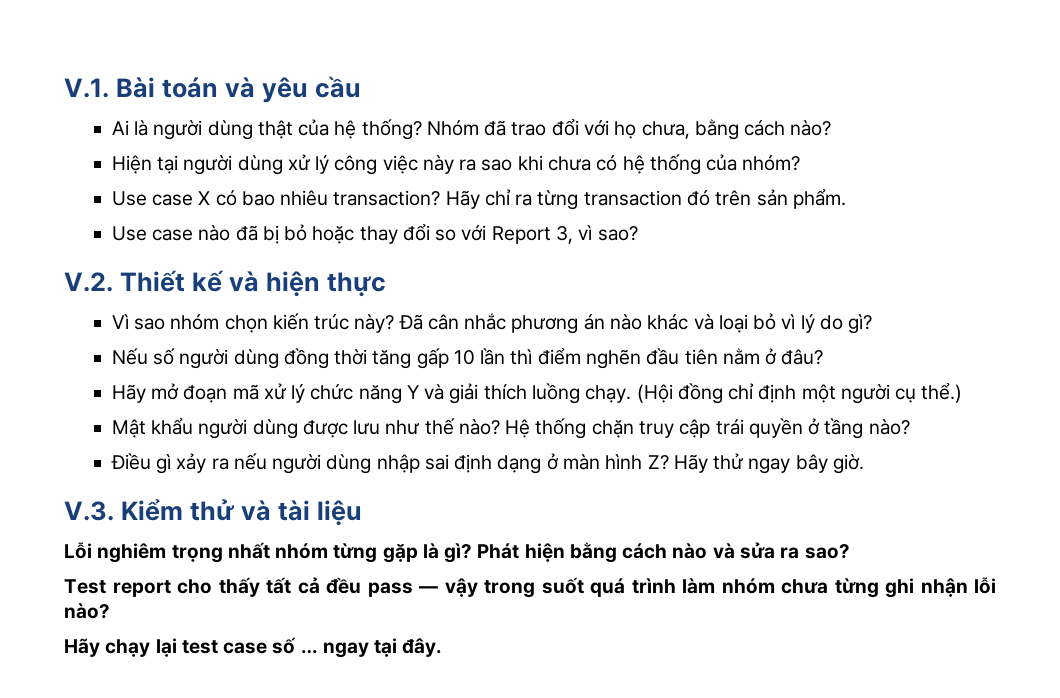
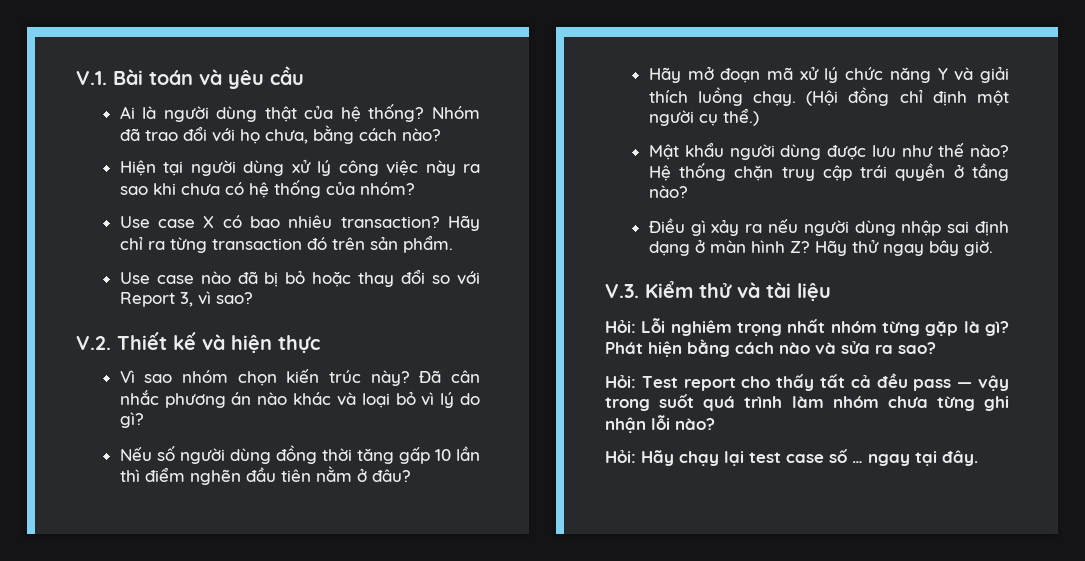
- Lỗi nghiêm trọng nhất nhóm từng gặp là gì?
+ Hỏi: Lỗi nghiêm trọng nhất nhóm từng gặp là gì?
- Test report cho thấy tất cả đều pass — vậy trong suốt quá trình làm nhóm chưa từng ghi nhận lỗi nào?
+ Hỏi: Test report cho thấy tất cả đều pass — vậy trong suốt quá trình làm nhóm chưa từng ghi nhận lỗi nào?
- Hãy chạy lại test case số … ngay tại đây.
+ Hỏi: Hãy chạy lại test case số … ngay tại đây.

